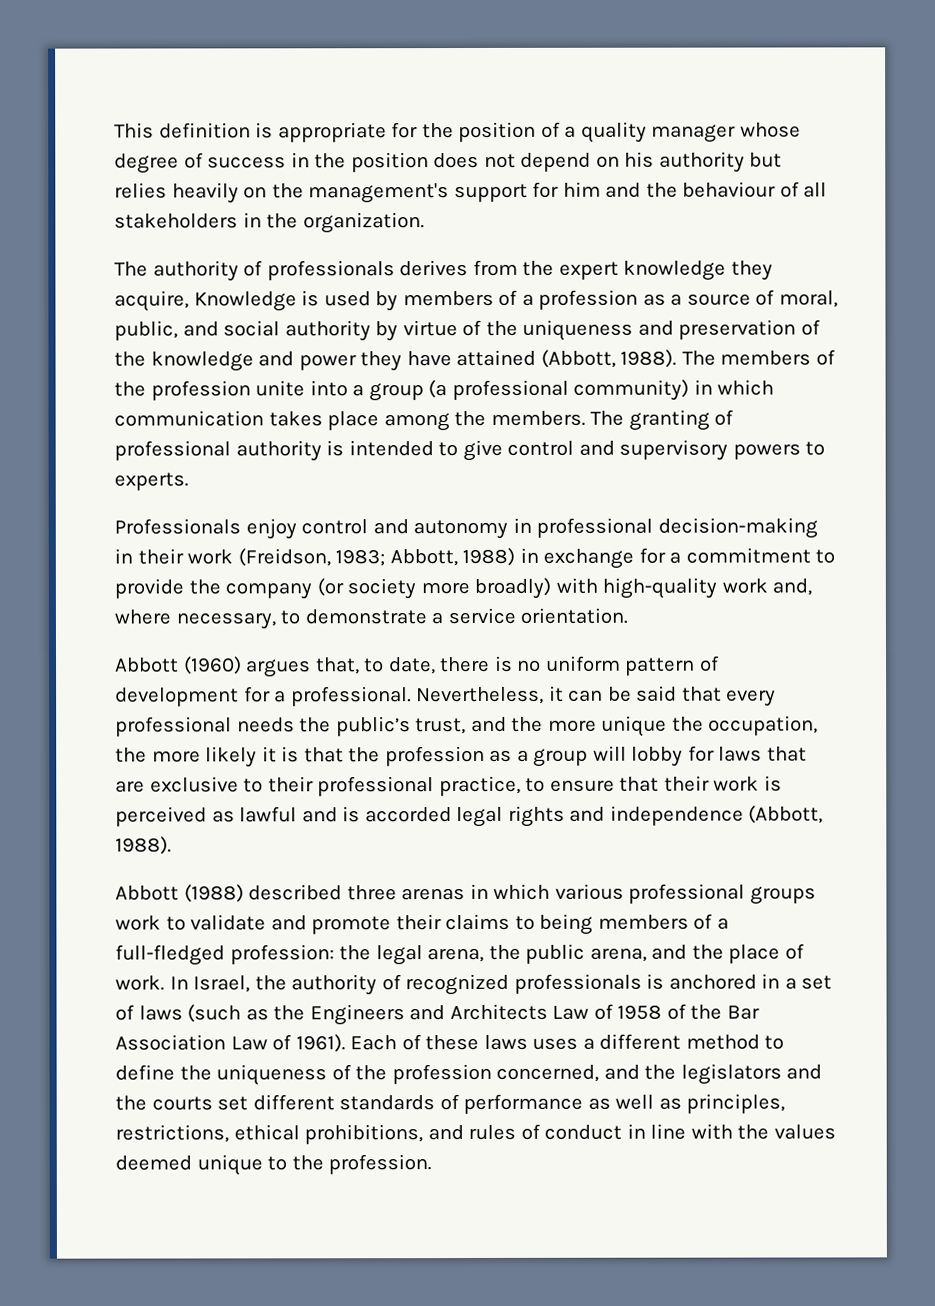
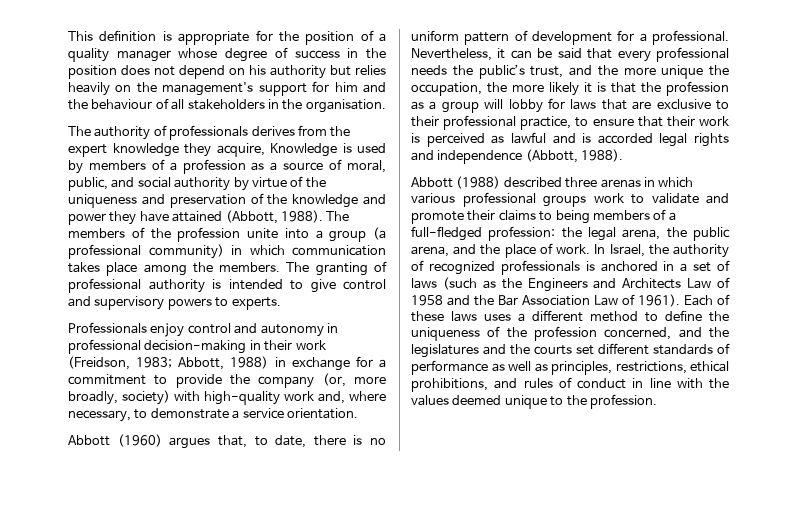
- This definition is appropriate for the position of a quality manager whose degree of success in the position does not depend on his authority but relies heavily on the management's support for him and the behaviour of all stakeholders in the organization.
+ This definition is appropriate for the position of a quality manager whose degree of success in the position does not depend on his authority but relies heavily on the management's support for him and the behaviour of all stakeholders in the organisation.
- Professionals enjoy control and autonomy in professional decision-making in their work (Freidson, 1983; Abbott, 1988) in exchange for a commitment to provide the company (or society more broadly) with high-quality work and, where necessary, to demonstrate a service orientation.
+ Professionals enjoy control and autonomy in professional decision-making in their work (Freidson, 1983; Abbott, 1988) in exchange for a commitment to provide the company (or, more broadly, society) with high-quality work and, where necessary, to demonstrate a service orientation.
- In Israel, the authority of recognized professionals is anchored in a set of laws (such as the Engineers and Architects Law of 1958 of the Bar Association Law of 1961).
+ In Israel, the authority of recognized professionals is anchored in a set of laws (such as the Engineers and Architects Law of 1958 and the Bar Association Law of 1961).
- Each of these laws uses a different method to define the uniqueness of the profession concerned, and the legislators and the courts set different standards of performance as well as principles, restrictions, ethical prohibitions, and rules of conduct in line with the values deemed unique to the profession.
+ Each of these laws uses a different method to define the uniqueness of the profession concerned, and the legislatures and the courts set different standards of performance as well as principles, restrictions, ethical prohibitions, and rules of conduct in line with the values deemed unique to the profession.

